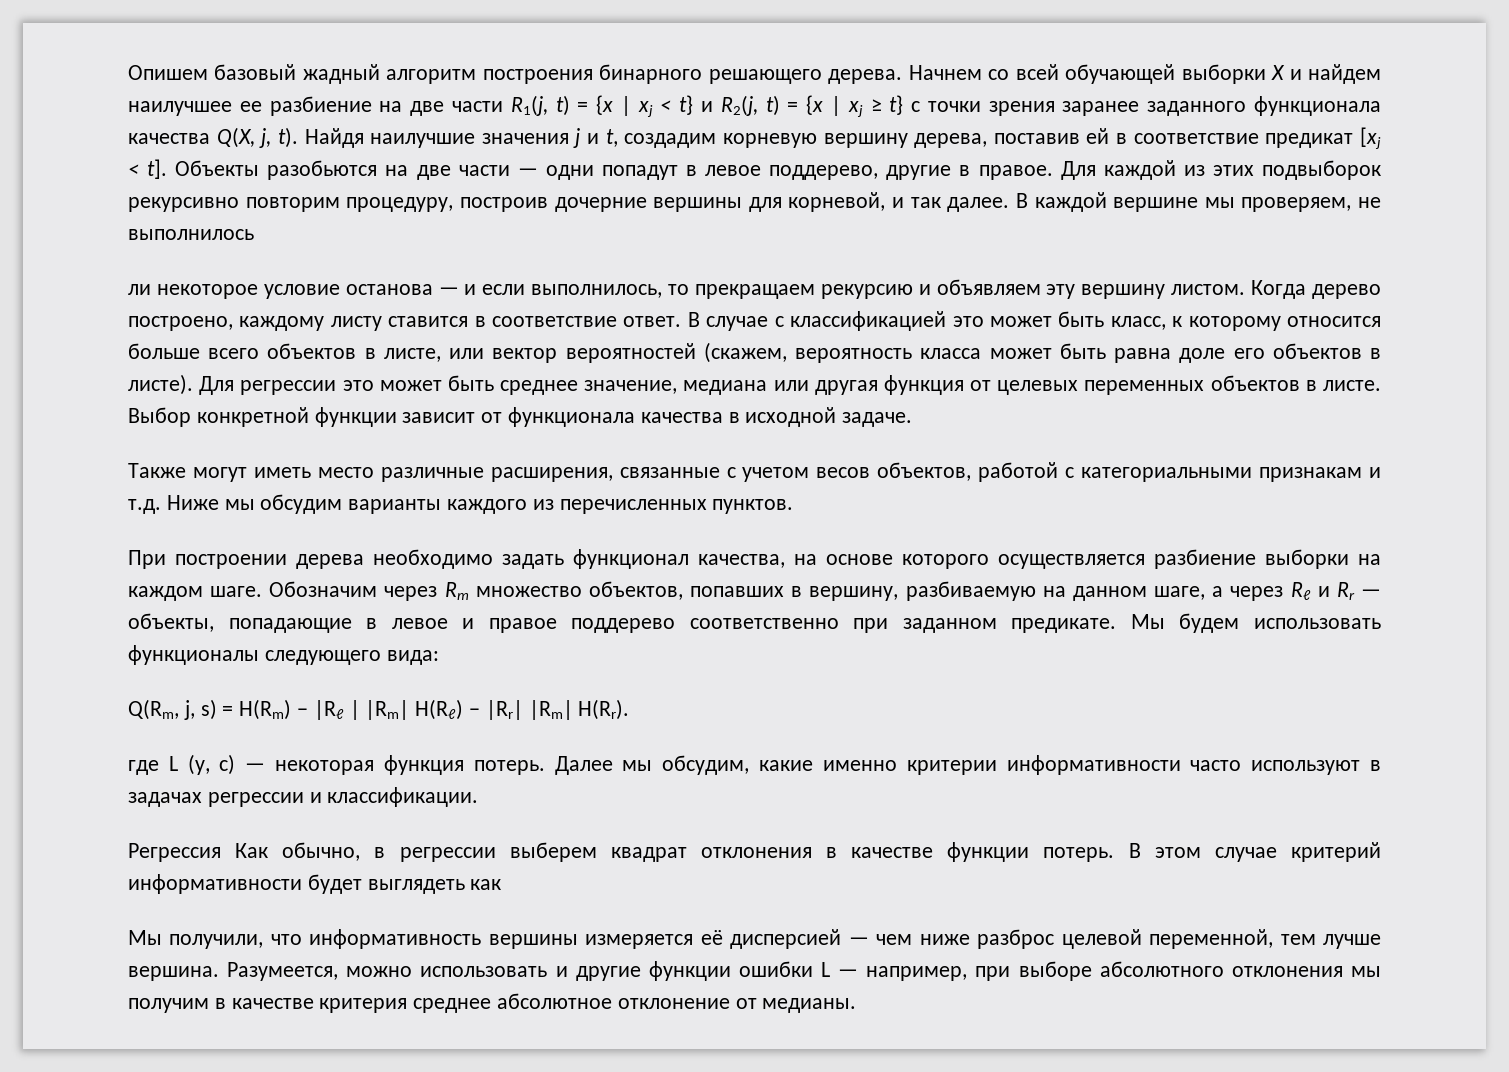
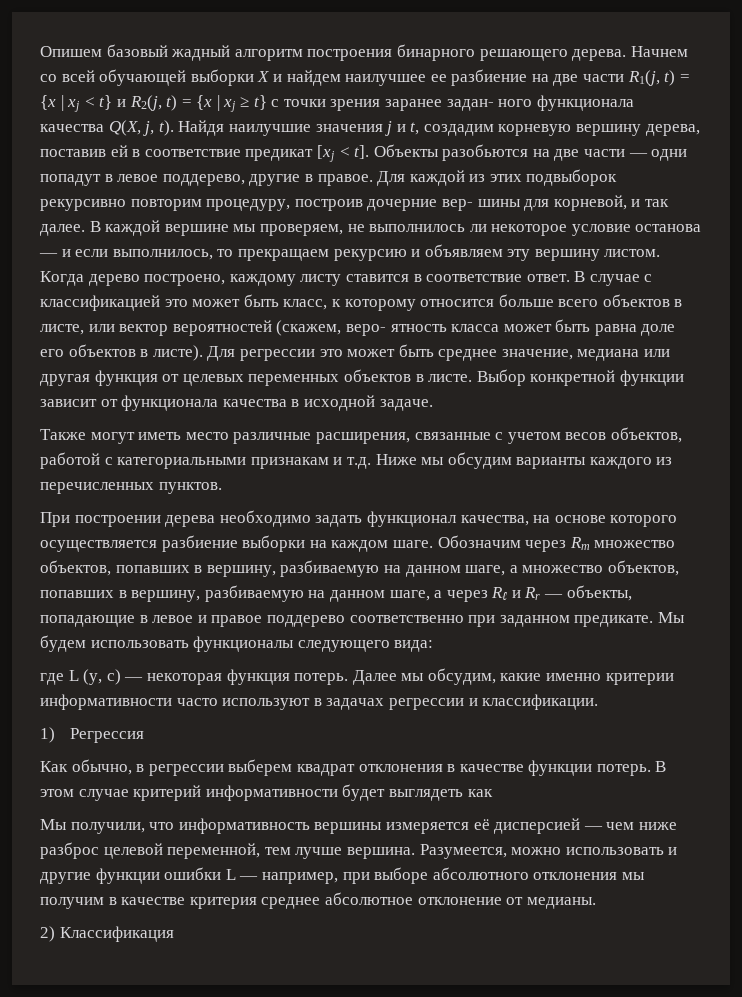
- Начнем со всей обучающей выборки X и найдем наилучшее ее разбиение на две части R1(j, t) = {x | xj < t} и R2(j, t) = {x | xj ≥ t} с точки зрения заранее заданного функционала качества Q(X, j, t).
+ Начнем со всей обучающей выборки X и найдем наилучшее ее разбиение на две части R1(j, t) = {x | xj < t} и R2(j, t) = {x | xj ≥ t} с точки зрения заранее задан- ного функционала качества Q(X, j, t).
- Для каждой из этих подвыборок рекурсивно повторим процедуру, построив дочерние вершины для корневой, и так далее.
+ Для каждой из этих подвыборок рекурсивно повторим процедуру, построив дочерние вер- шины для корневой, и так далее.
- В каждой вершине мы проверяем, не выполнилось
- ли некоторое условие останова — и если выполнилось, то прекращаем рекурсию и объявляем эту вершину листом.
+ В каждой вершине мы проверяем, не выполнилось ли некоторое условие останова — и если выполнилось, то прекращаем рекурсию и объявляем эту вершину листом.
- В случае с классификацией это может быть класс, к которому относится больше всего объектов в листе, или вектор вероятностей (скажем, вероятность класса может быть равна доле его объектов в листе).
+ В случае с классификацией это может быть класс, к которому относится больше всего объектов в листе, или вектор вероятностей (скажем, веро- ятность класса может быть равна доле его объектов в листе).
- Обозначим через Rm множество объектов, попавших в вершину, разбиваемую на данном шаге, а через Rℓ и Rr — объекты, попадающие в левое и правое поддерево соответственно при заданном предикате.
+ Обозначим через Rm множество объектов, попавших в вершину, разбиваемую на данном шаге, а множество объектов, попавших в вершину, разбиваемую на данном шаге, а через Rℓ и Rr — объекты, попадающие в левое и правое поддерево соответственно при заданном предикате.
- Q(Rm, j, s) = H(Rm) − |Rℓ | |Rm| H(Rℓ) − |Rr| |Rm| H(Rr).
- Регрессия Как обычно, в регрессии выберем квадрат отклонения в качестве функции потерь.
+ 1) Регрессия
+ Как обычно, в регрессии выберем квадрат отклонения в качестве функции потерь.
+ 2) Классификация

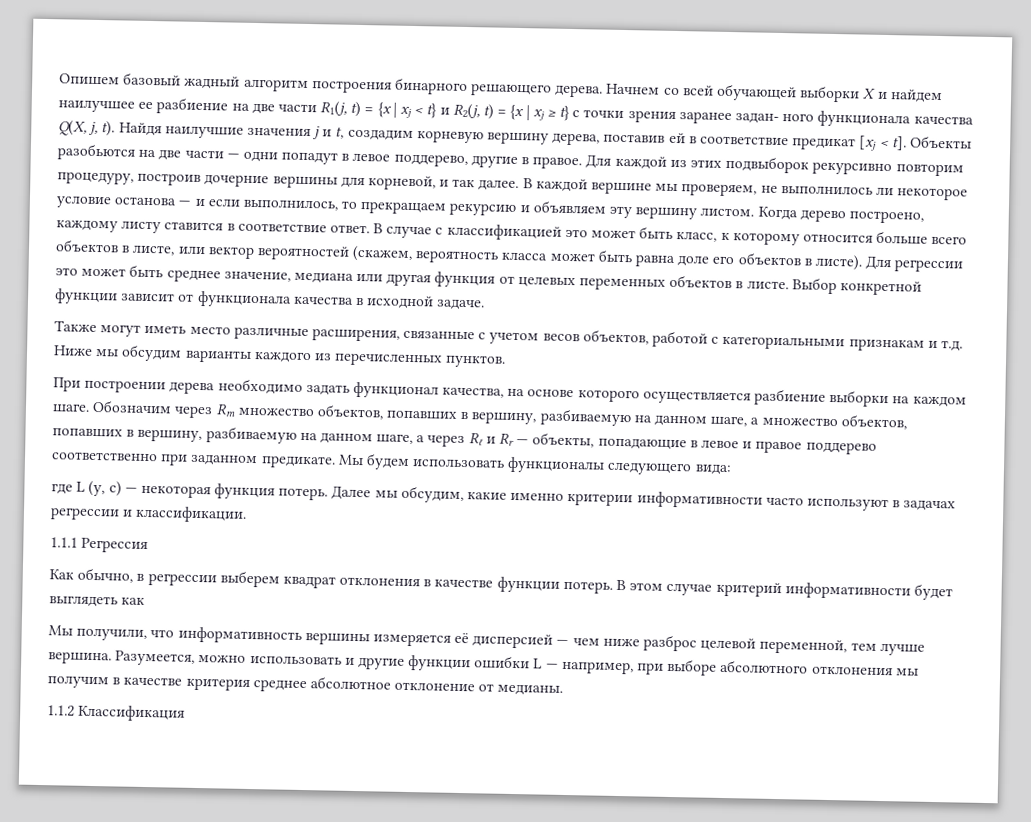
- Для каждой из этих подвыборок рекурсивно повторим процедуру, построив дочерние вер- шины для корневой, и так далее.
+ Для каждой из этих подвыборок рекурсивно повторим процедуру, построив дочерние вершины для корневой, и так далее.
- В случае с классификацией это может быть класс, к которому относится больше всего объектов в листе, или вектор вероятностей (скажем, веро- ятность класса может быть равна доле его объектов в листе).
+ В случае с классификацией это может быть класс, к которому относится больше всего объектов в листе, или вектор вероятностей (скажем, вероятность класса может быть равна доле его объектов в листе).
- 1) Регрессия
+ 1.1.1 Регрессия
- 2) Классификация
+ 1.1.2 Классификация

